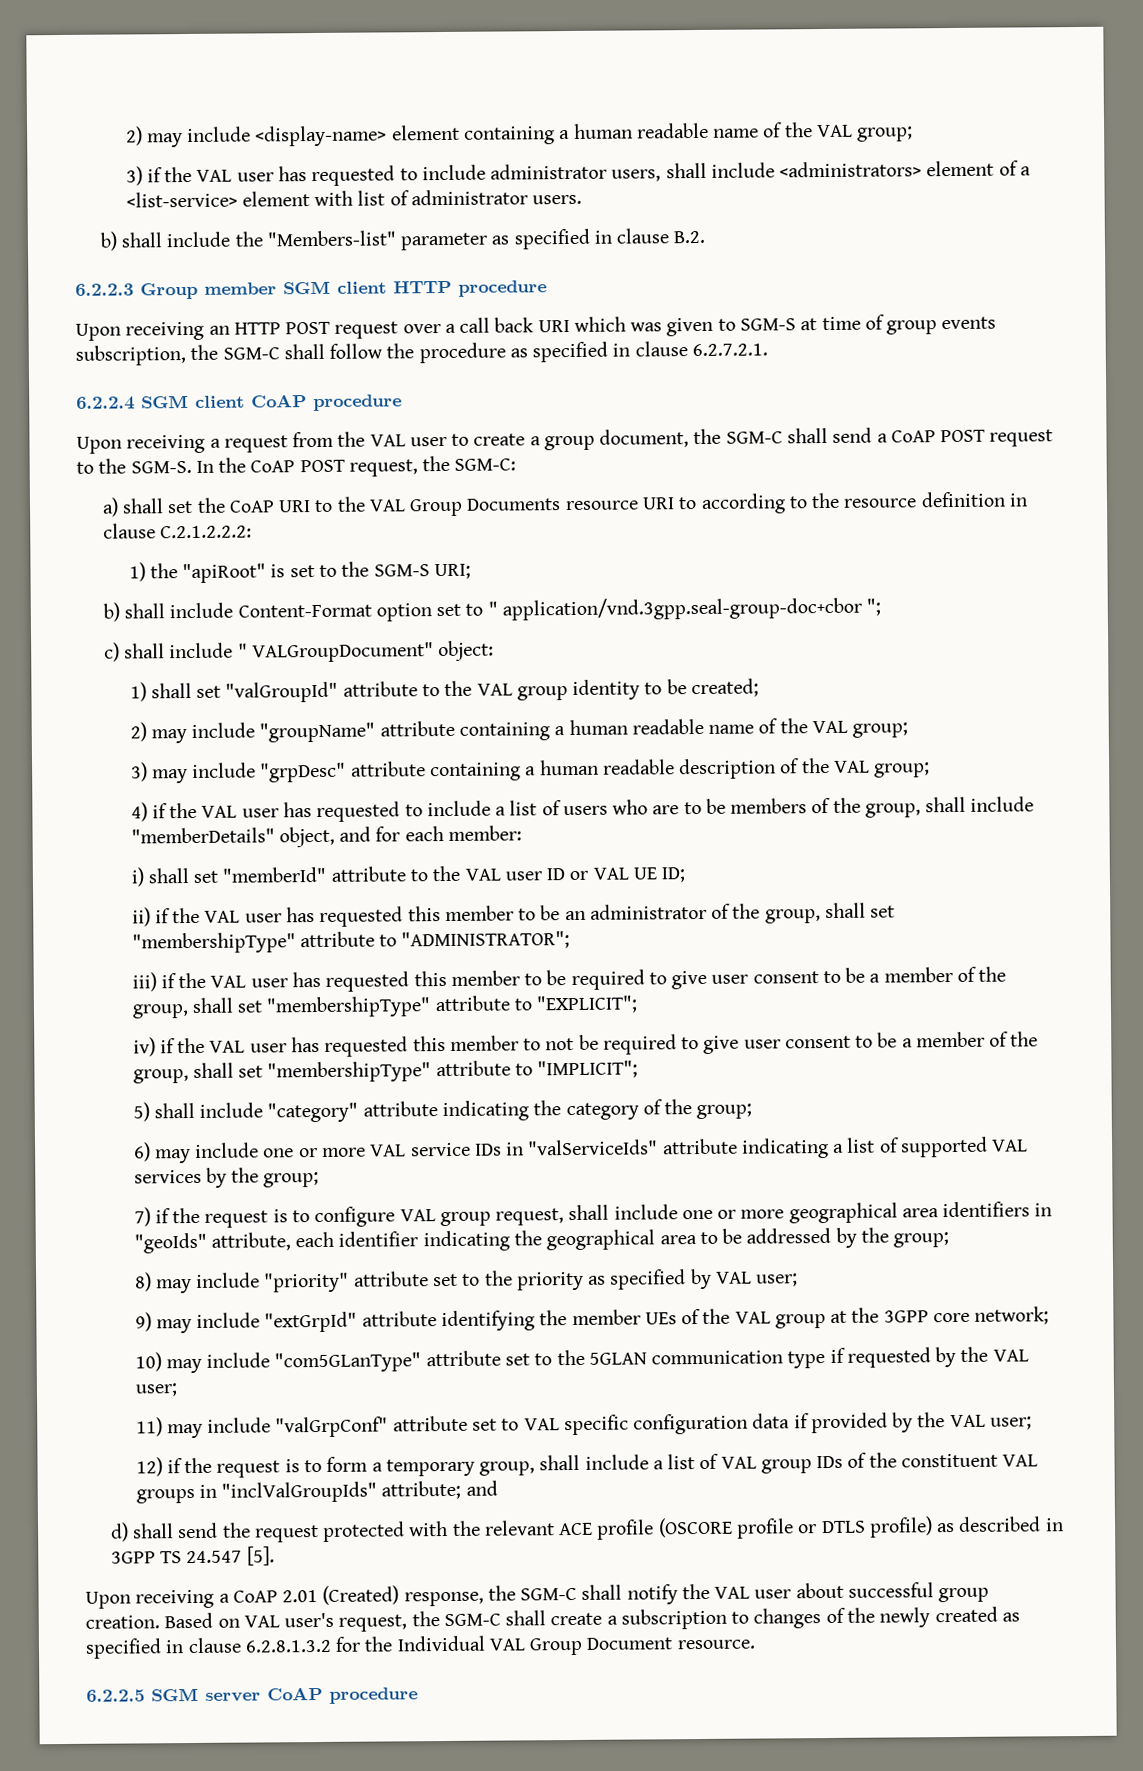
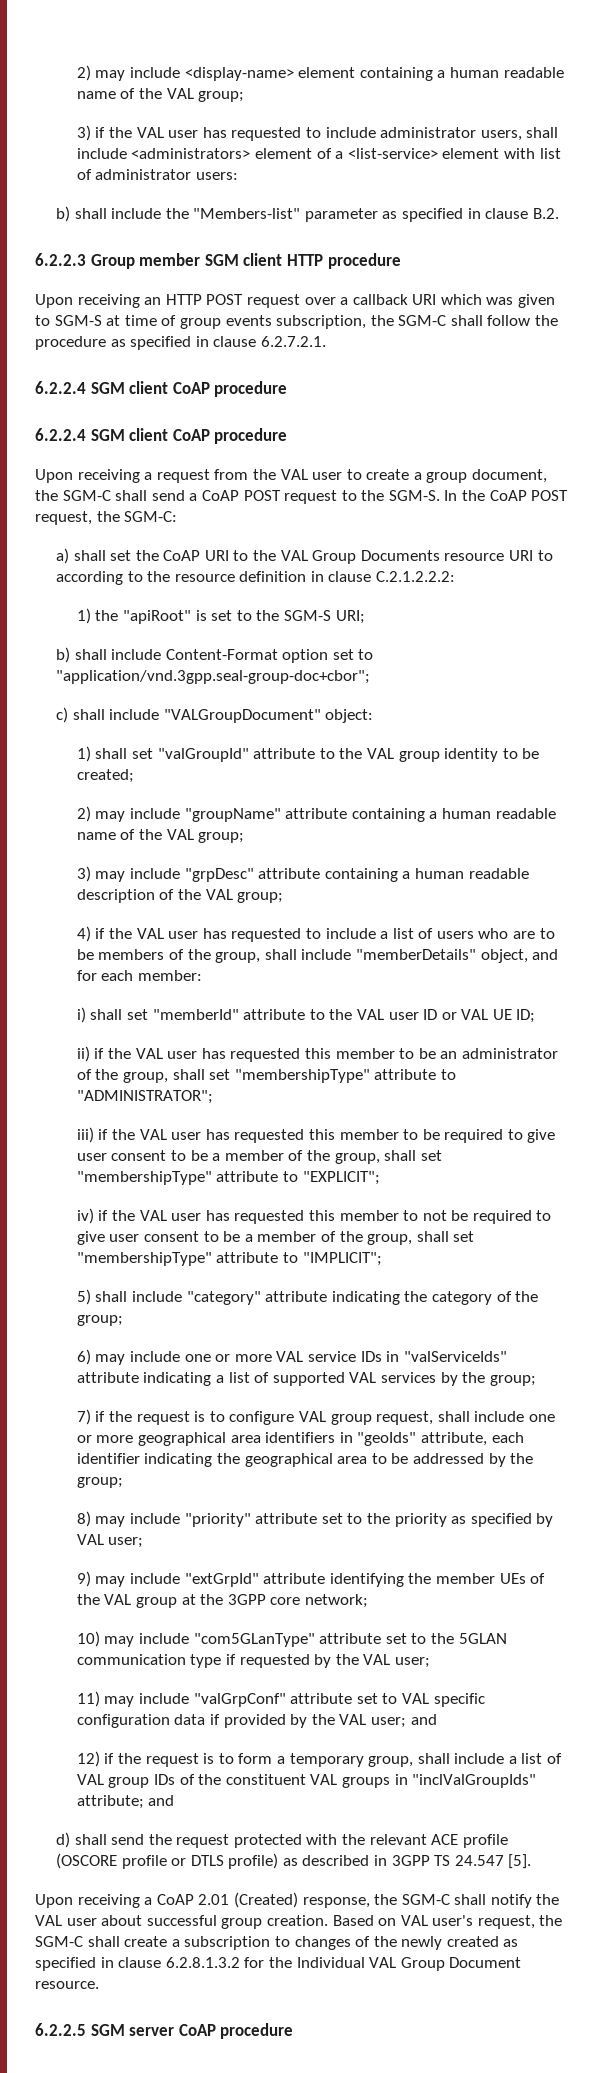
- 3) if the VAL user has requested to include administrator users, shall include <administrators> element of a <list-service> element with list of administrator users.
+ 3) if the VAL user has requested to include administrator users, shall include <administrators> element of a <list-service> element with list of administrator users:
- Upon receiving an HTTP POST request over a call back URI which was given to SGM-S at time of group events subscription, the SGM-C shall follow the procedure as specified in clause 6.2.7.2.1.
+ Upon receiving an HTTP POST request over a callback URI which was given to SGM-S at time of group events subscription, the SGM-C shall follow the procedure as specified in clause 6.2.7.2.1.
+ 6.2.2.4 SGM client CoAP procedure
- b) shall include Content-Format option set to " application/vnd.3gpp.seal-group-doc+cbor ";
+ b) shall include Content-Format option set to "application/vnd.3gpp.seal-group-doc+cbor";
- c) shall include " VALGroupDocument" object:
+ c) shall include "VALGroupDocument" object:
- 11) may include "valGrpConf" attribute set to VAL specific configuration data if provided by the VAL user;
+ 11) may include "valGrpConf" attribute set to VAL specific configuration data if provided by the VAL user; and

